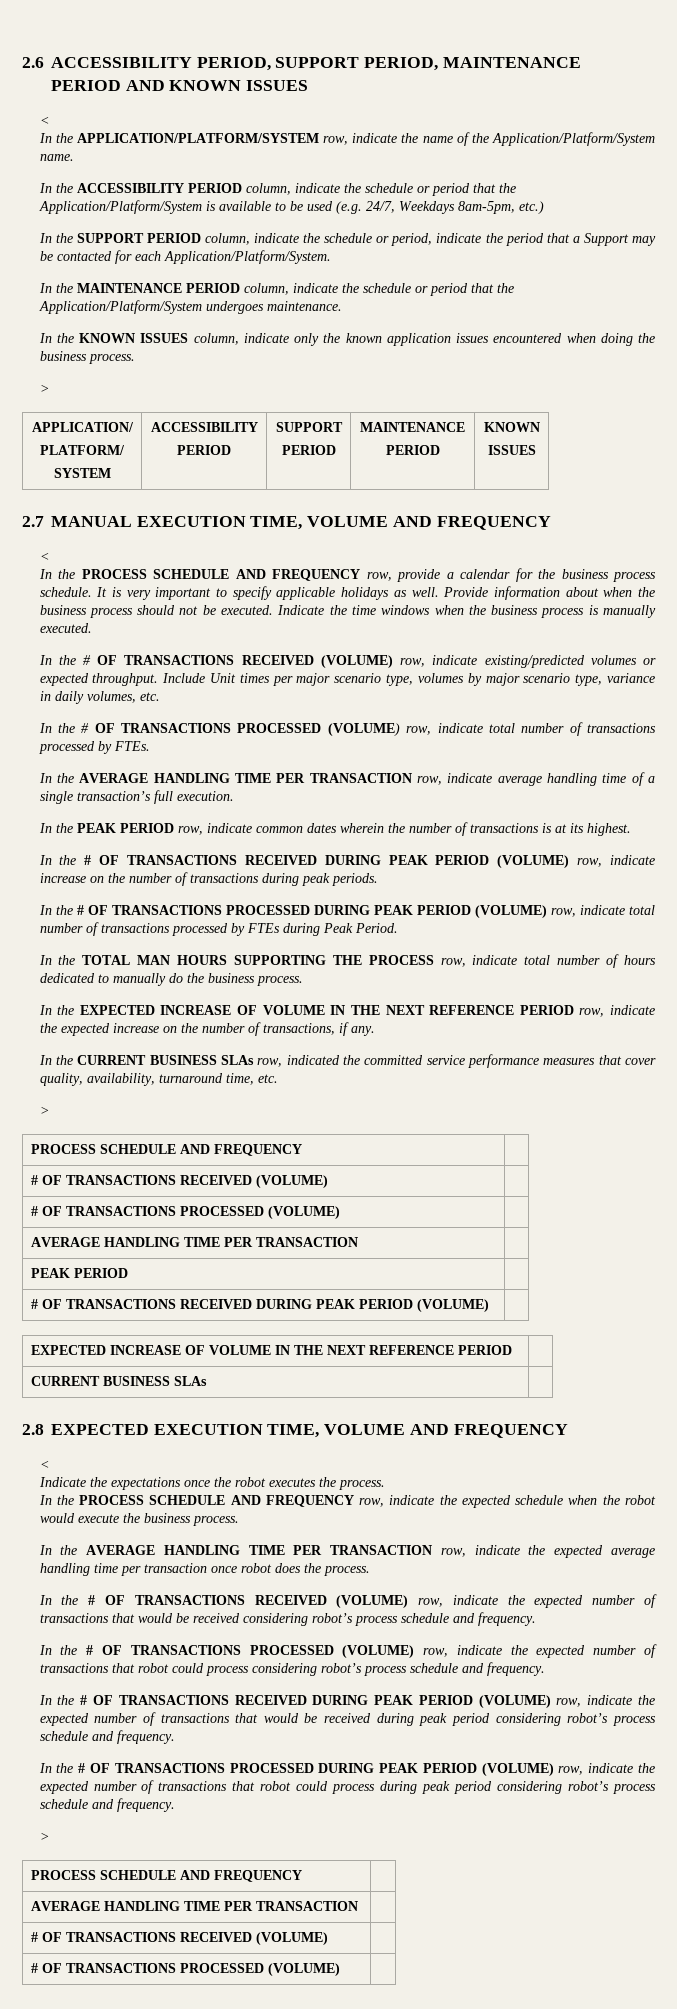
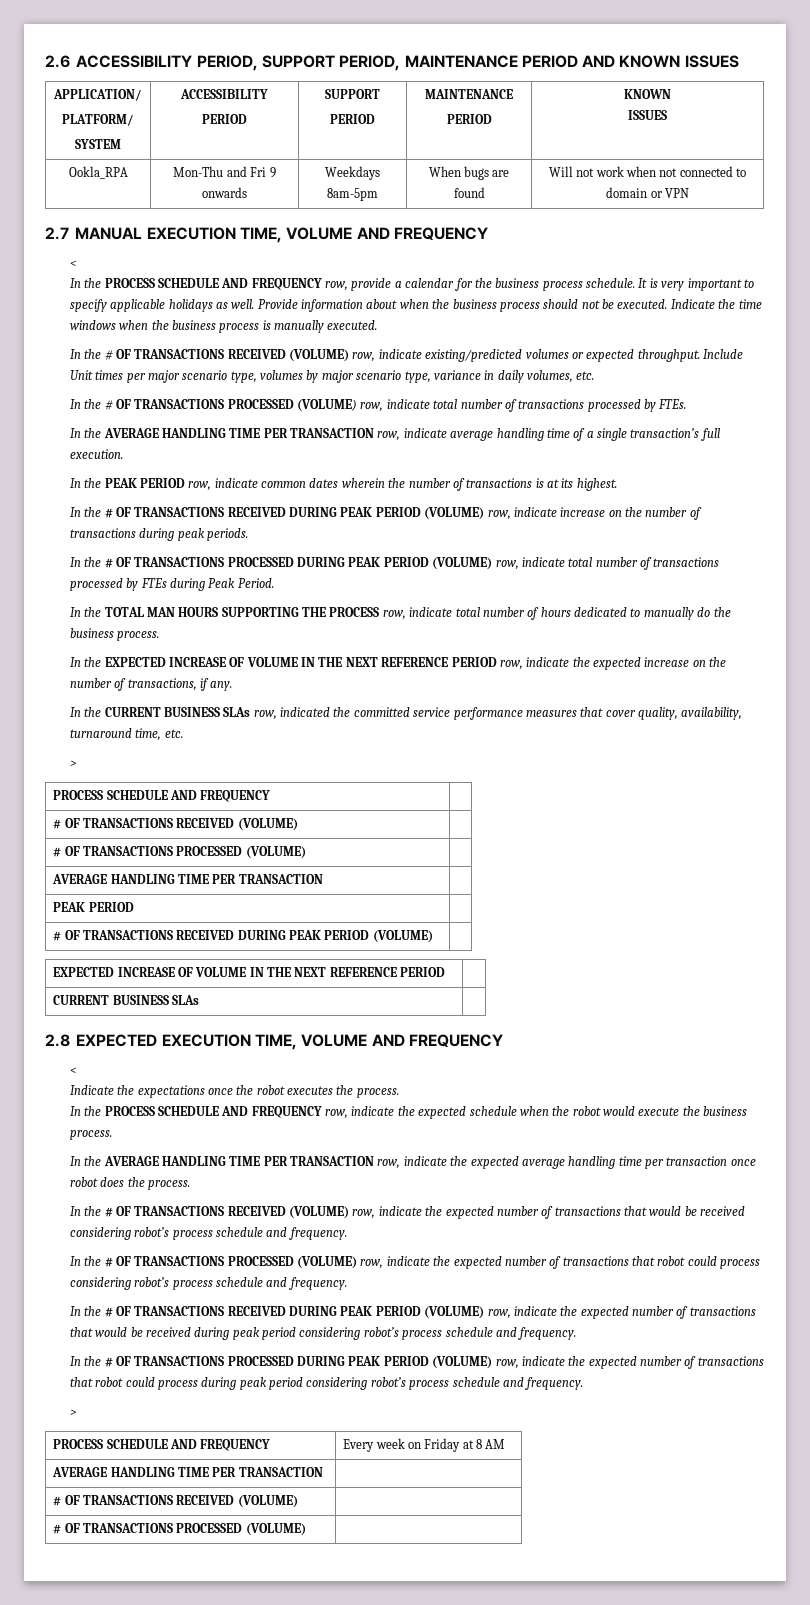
  2.6 ACCESSIBILITY PERIOD, SUPPORT PERIOD, MAINTENANCE PERIOD AND KNOWN ISSUES
- <
- In the APPLICATION/PLATFORM/SYSTEM row, indicate the name of the Application/Platform/System name.
- In the ACCESSIBILITY PERIOD column, indicate the schedule or period that the Application/Platform/System is available to be used (e.g. 24/7, Weekdays 8am-5pm, etc.)
- In the SUPPORT PERIOD column, indicate the schedule or period, indicate the period that a Support may be contacted for each Application/Platform/System.
- In the MAINTENANCE PERIOD column, indicate the schedule or period that the Application/Platform/System undergoes maintenance.
- In the KNOWN ISSUES column, indicate only the known application issues encountered when doing the business process.
- >
+ Ookla_RPA | Mon-Thu and Fri 9 onwards | Weekdays 8am-5pm | When bugs are found | Will not work when not connected to domain or VPN
  In the # OF TRANSACTIONS PROCESSED DURING PEAK PERIOD (VOLUME) row, indicate the expected number of transactions that robot could process during peak period considering robot’s process schedule and frequency.
  >
- PROCESS SCHEDULE AND FREQUENCY |
+ PROCESS SCHEDULE AND FREQUENCY | Every week on Friday at 8 AM

